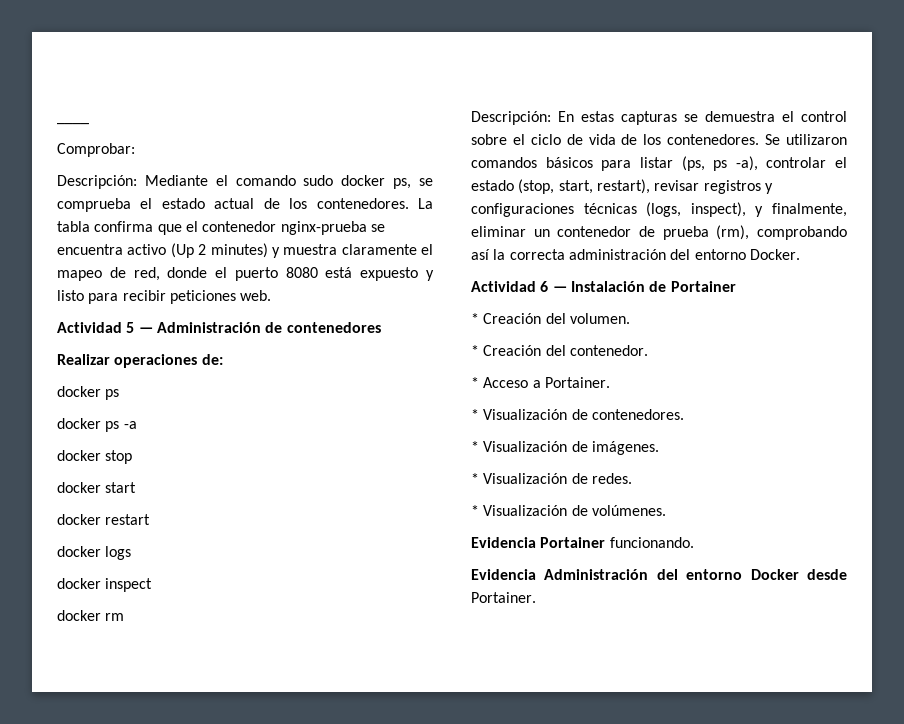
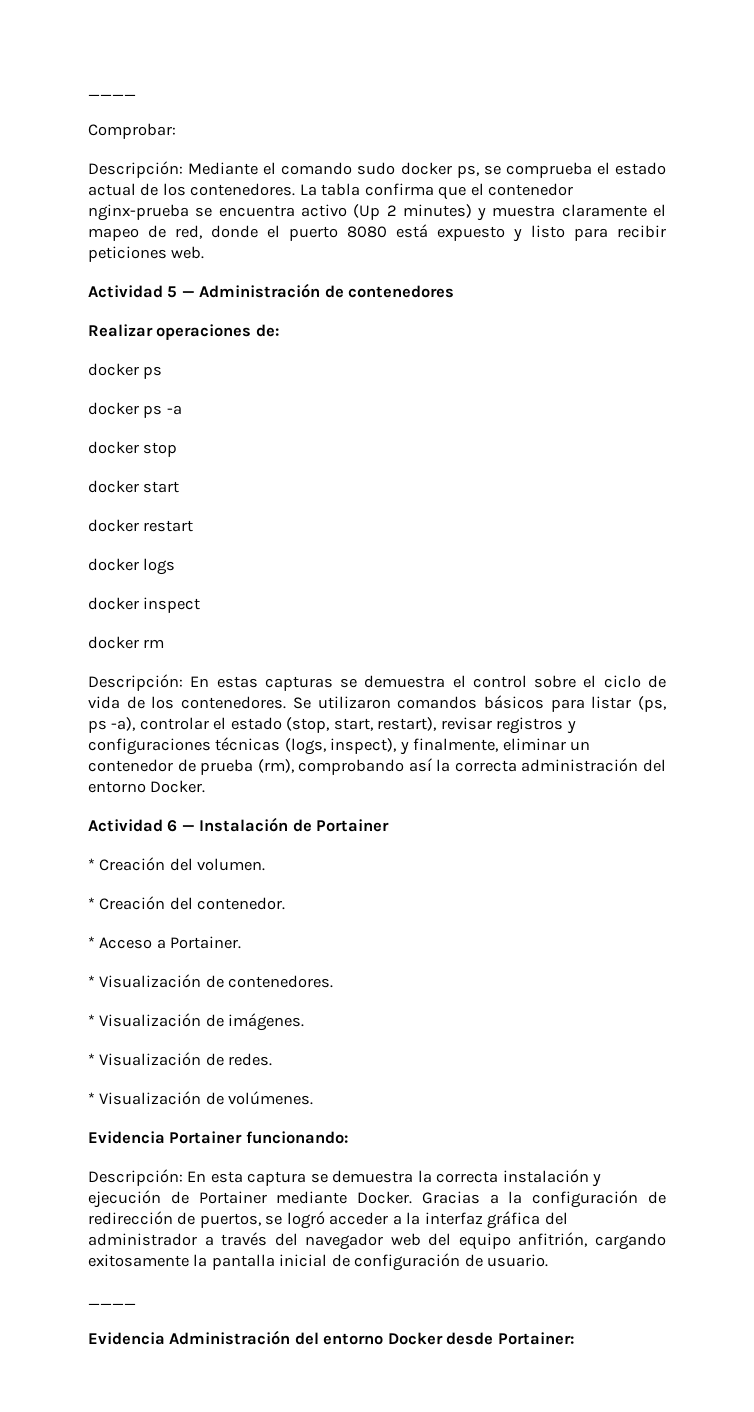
- Evidencia Portainer funcionando.
+ Evidencia Portainer funcionando:
+ Descripción: En esta captura se demuestra la correcta instalación y ejecución de Portainer mediante Docker. Gracias a la configuración de redirección de puertos, se logró acceder a la interfaz gráfica del administrador a través del navegador web del equipo anfitrión, cargando exitosamente la pantalla inicial de configuración de usuario.
+ ____
- Evidencia Administración del entorno Docker desde Portainer.
+ Evidencia Administración del entorno Docker desde Portainer:

